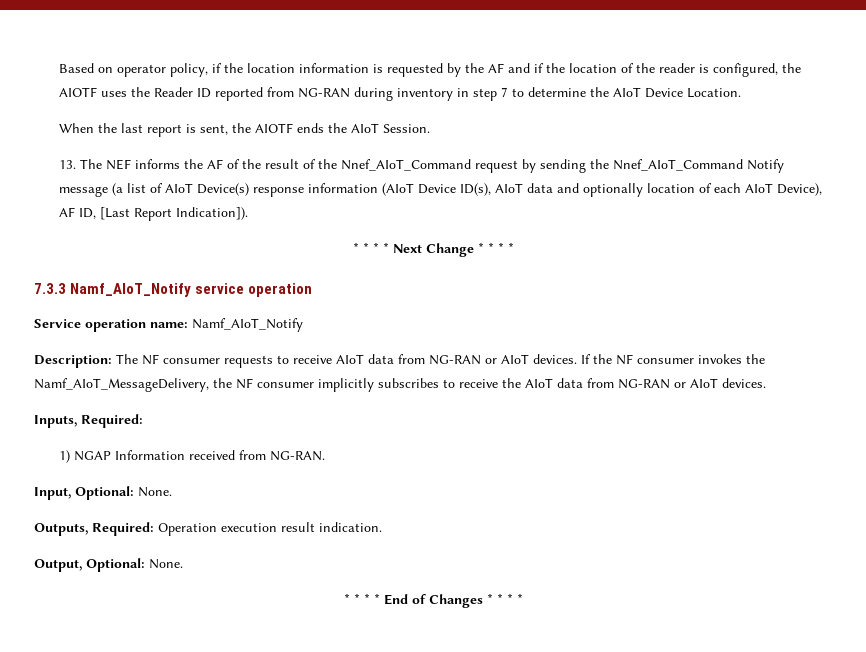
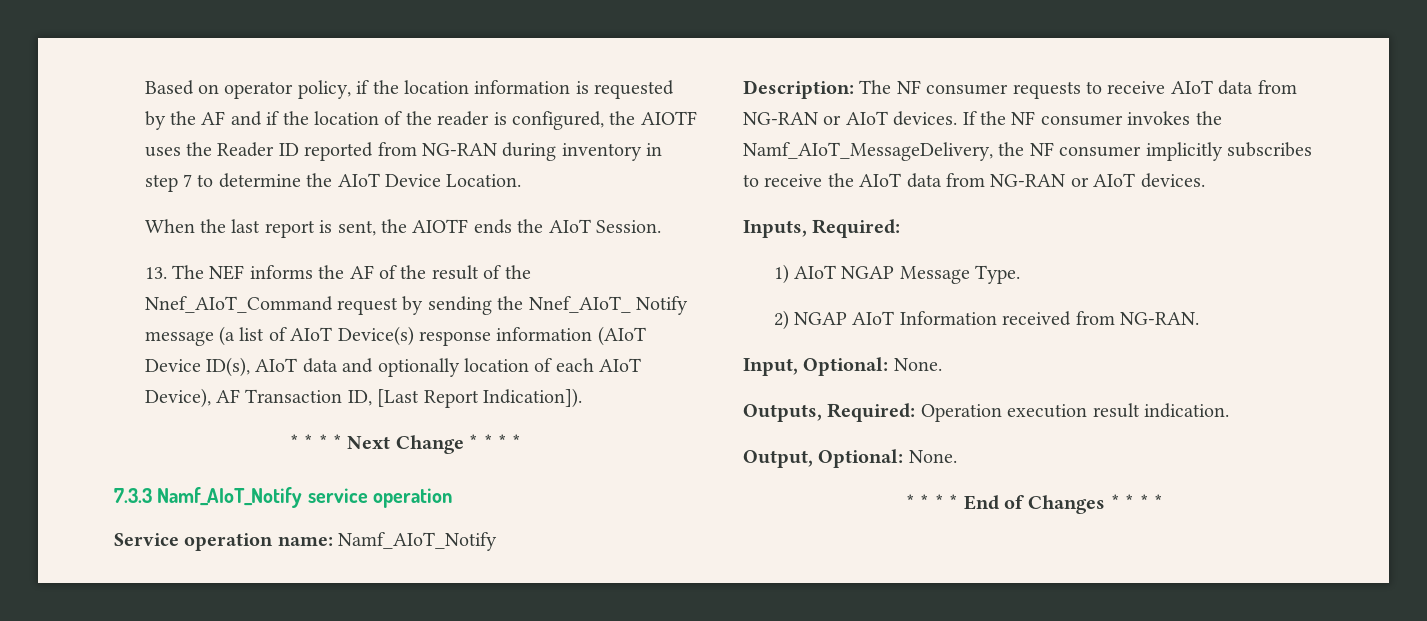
- 13. The NEF informs the AF of the result of the Nnef_AIoT_Command request by sending the Nnef_AIoT_Command Notify message (a list of AIoT Device(s) response information (AIoT Device ID(s), AIoT data and optionally location of each AIoT Device), AF ID, [Last Report Indication]).
+ 13. The NEF informs the AF of the result of the Nnef_AIoT_Command request by sending the Nnef_AIoT_ Notify message (a list of AIoT Device(s) response information (AIoT Device ID(s), AIoT data and optionally location of each AIoT Device), AF Transaction ID, [Last Report Indication]).
- 1) NGAP Information received from NG-RAN.
+ 1) AIoT NGAP Message Type.
+ 2) NGAP AIoT Information received from NG-RAN.

